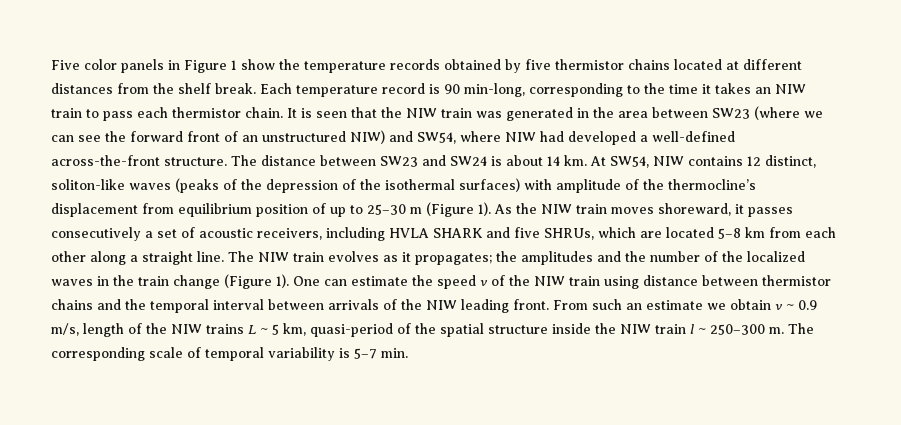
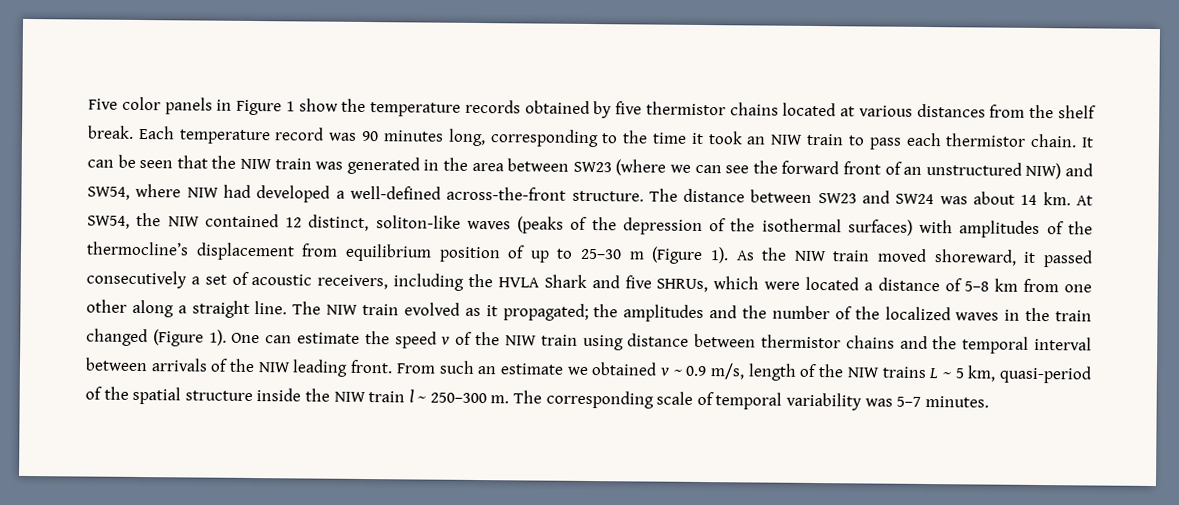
- Five color panels in Figure 1 show the temperature records obtained by five thermistor chains located at different distances from the shelf break.
+ Five color panels in Figure 1 show the temperature records obtained by five thermistor chains located at various distances from the shelf break.
- Each temperature record is 90 min-long, corresponding to the time it takes an NIW train to pass each thermistor chain.
+ Each temperature record was 90 minutes long, corresponding to the time it took an NIW train to pass each thermistor chain.
- It is seen that the NIW train was generated in the area between SW23 (where we can see the forward front of an unstructured NIW) and SW54, where NIW had developed a well-defined across-the-front structure.
+ It can be seen that the NIW train was generated in the area between SW23 (where we can see the forward front of an unstructured NIW) and SW54, where NIW had developed a well-defined across-the-front structure.
- The distance between SW23 and SW24 is about 14 km.
+ The distance between SW23 and SW24 was about 14 km.
- At SW54, NIW contains 12 distinct, soliton-like waves (peaks of the depression of the isothermal surfaces) with amplitude of the thermocline’s displacement from equilibrium position of up to 25–30 m (Figure 1).
+ At SW54, the NIW contained 12 distinct, soliton-like waves (peaks of the depression of the isothermal surfaces) with amplitudes of the thermocline’s displacement from equilibrium position of up to 25–30 m (Figure 1).
- As the NIW train moves shoreward, it passes consecutively a set of acoustic receivers, including HVLA SHARK and five SHRUs, which are located 5–8 km from each other along a straight line.
+ As the NIW train moved shoreward, it passed consecutively a set of acoustic receivers, including the HVLA Shark and five SHRUs, which were located a distance of 5–8 km from one other along a straight line.
- The NIW train evolves as it propagates; the amplitudes and the number of the localized waves in the train change (Figure 1).
+ The NIW train evolved as it propagated; the amplitudes and the number of the localized waves in the train changed (Figure 1).
- From such an estimate we obtain v ~ 0.9 m/s, length of the NIW trains L ~ 5 km, quasi-period of the spatial structure inside the NIW train l ~ 250–300 m.
+ From such an estimate we obtained v ~ 0.9 m/s, length of the NIW trains L ~ 5 km, quasi-period of the spatial structure inside the NIW train l ~ 250–300 m.
- The corresponding scale of temporal variability is 5–7 min.
+ The corresponding scale of temporal variability was 5–7 minutes.

